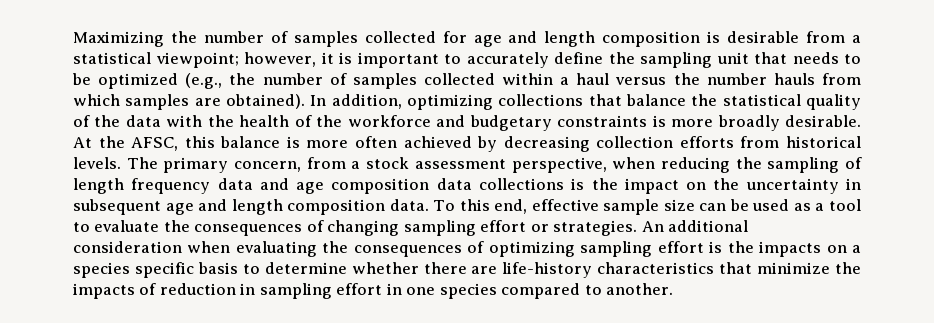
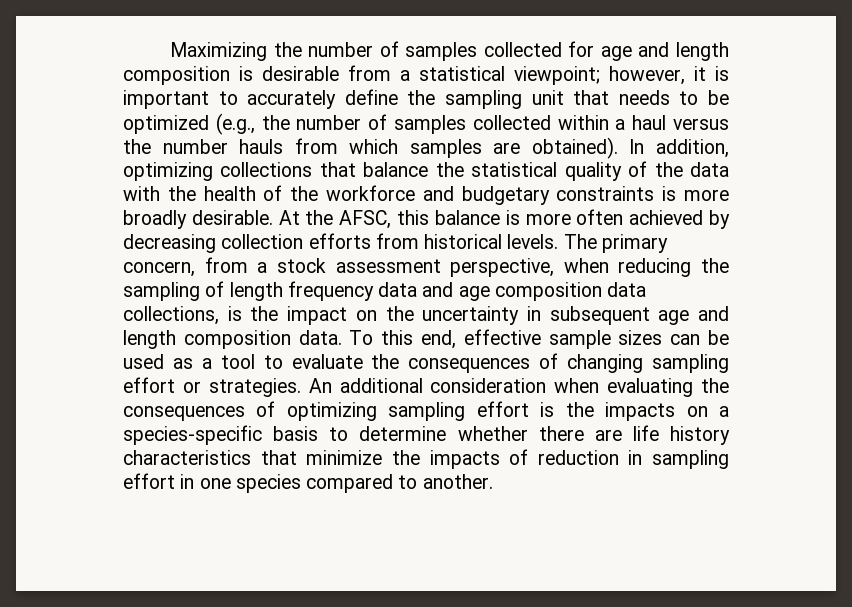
- The primary concern, from a stock assessment perspective, when reducing the sampling of length frequency data and age composition data collections is the impact on the uncertainty in subsequent age and length composition data.
+ The primary concern, from a stock assessment perspective, when reducing the sampling of length frequency data and age composition data collections, is the impact on the uncertainty in subsequent age and length composition data.
- To this end, effective sample size can be used as a tool to evaluate the consequences of changing sampling effort or strategies.
+ To this end, effective sample sizes can be used as a tool to evaluate the consequences of changing sampling effort or strategies.
- An additional consideration when evaluating the consequences of optimizing sampling effort is the impacts on a species specific basis to determine whether there are life-history characteristics that minimize the impacts of reduction in sampling effort in one species compared to another.
+ An additional consideration when evaluating the consequences of optimizing sampling effort is the impacts on a species-specific basis to determine whether there are life history characteristics that minimize the impacts of reduction in sampling effort in one species compared to another.

